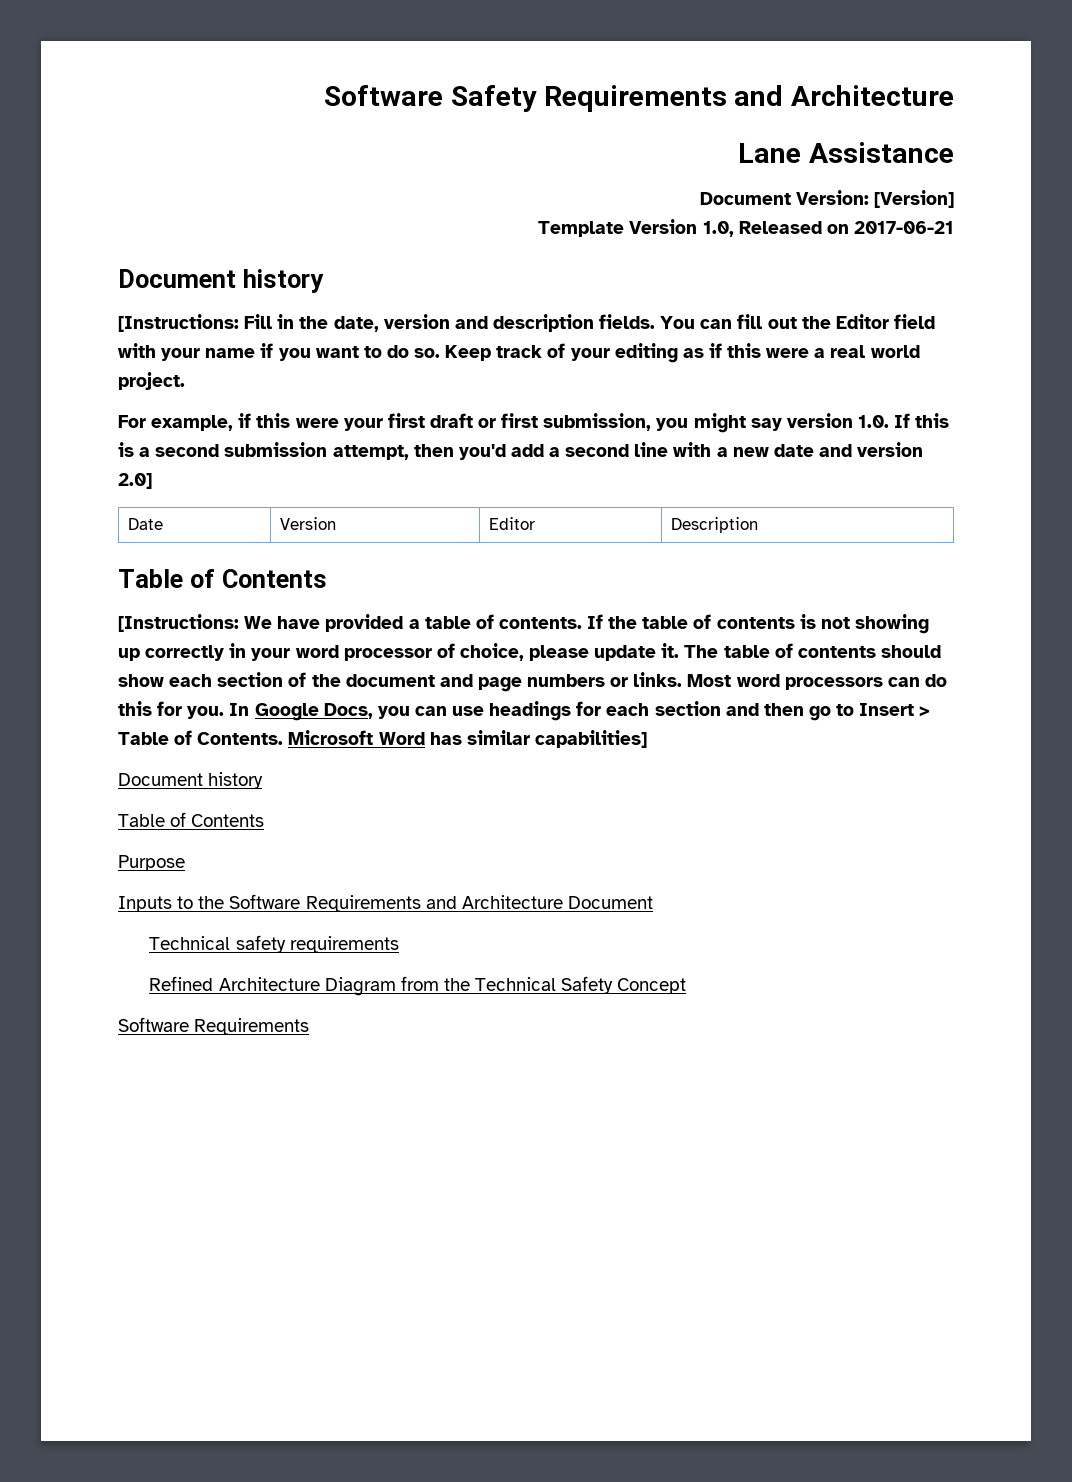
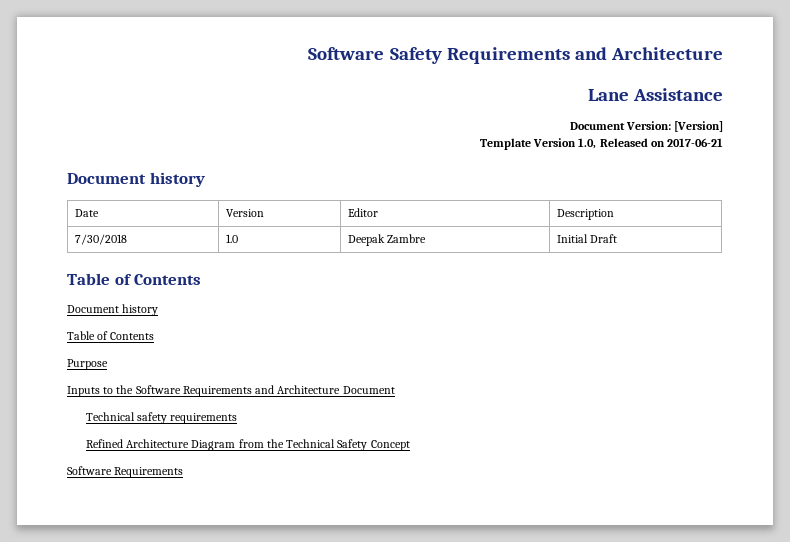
- [Instructions: Fill in the date, version and description fields. You can fill out the Editor field with your name if you want to do so. Keep track of your editing as if this were a real world project.
- For example, if this were your first draft or first submission, you might say version 1.0. If this is a second submission attempt, then you'd add a second line with a new date and version 2.0]
  Date | Version | Editor | Description
+ 7/30/2018 | 1.0 | Deepak Zambre | Initial Draft
  Table of Contents
- [Instructions: We have provided a table of contents. If the table of contents is not showing up correctly in your word processor of choice, please update it. The table of contents should show each section of the document and page numbers or links. Most word processors can do this for you. In Google Docs, you can use headings for each section and then go to Insert > Table of Contents. Microsoft Word has similar capabilities]

